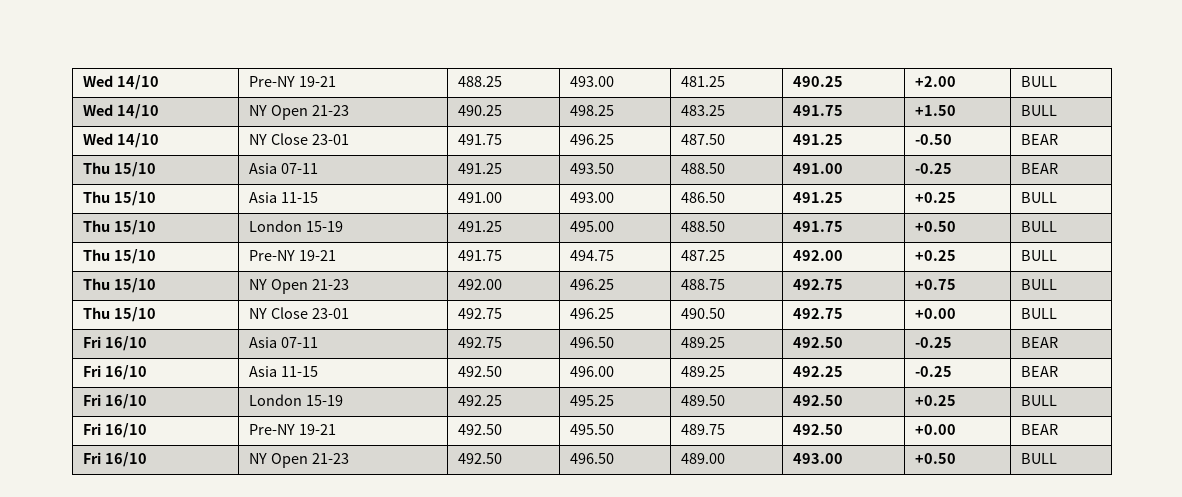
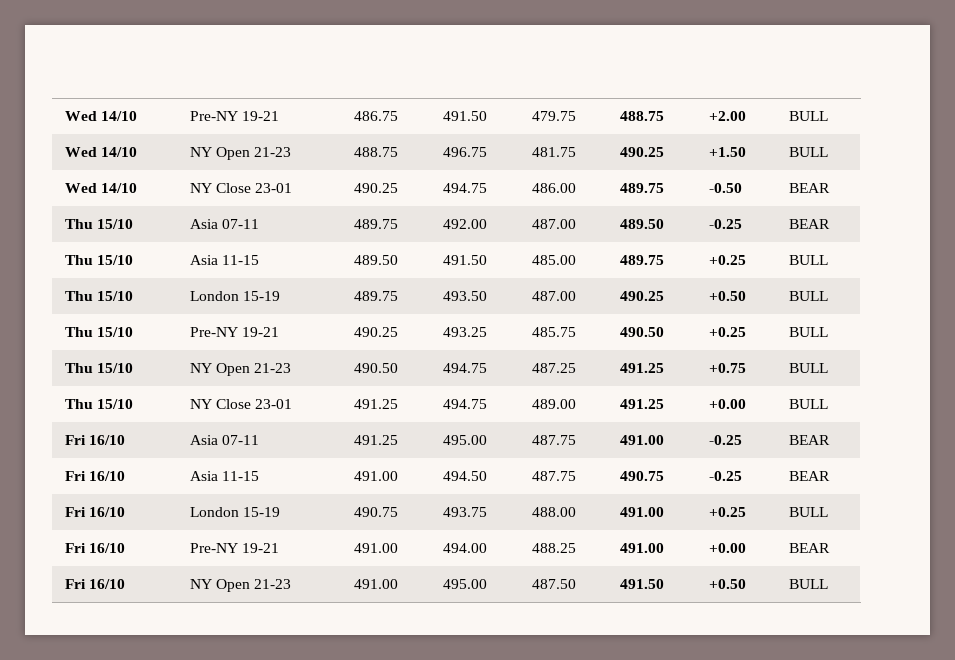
- Wed 14/10 | Pre-NY 19-21 | 488.25 | 493.00 | 481.25 | 490.25 | +2.00 | BULL
+ Wed 14/10 | Pre-NY 19-21 | 486.75 | 491.50 | 479.75 | 488.75 | +2.00 | BULL
- Wed 14/10 | NY Open 21-23 | 490.25 | 498.25 | 483.25 | 491.75 | +1.50 | BULL
+ Wed 14/10 | NY Open 21-23 | 488.75 | 496.75 | 481.75 | 490.25 | +1.50 | BULL
- Wed 14/10 | NY Close 23-01 | 491.75 | 496.25 | 487.50 | 491.25 | -0.50 | BEAR
+ Wed 14/10 | NY Close 23-01 | 490.25 | 494.75 | 486.00 | 489.75 | -0.50 | BEAR
- Thu 15/10 | Asia 07-11 | 491.25 | 493.50 | 488.50 | 491.00 | -0.25 | BEAR
+ Thu 15/10 | Asia 07-11 | 489.75 | 492.00 | 487.00 | 489.50 | -0.25 | BEAR
- Thu 15/10 | Asia 11-15 | 491.00 | 493.00 | 486.50 | 491.25 | +0.25 | BULL
+ Thu 15/10 | Asia 11-15 | 489.50 | 491.50 | 485.00 | 489.75 | +0.25 | BULL
- Thu 15/10 | London 15-19 | 491.25 | 495.00 | 488.50 | 491.75 | +0.50 | BULL
+ Thu 15/10 | London 15-19 | 489.75 | 493.50 | 487.00 | 490.25 | +0.50 | BULL
- Thu 15/10 | Pre-NY 19-21 | 491.75 | 494.75 | 487.25 | 492.00 | +0.25 | BULL
+ Thu 15/10 | Pre-NY 19-21 | 490.25 | 493.25 | 485.75 | 490.50 | +0.25 | BULL
- Thu 15/10 | NY Open 21-23 | 492.00 | 496.25 | 488.75 | 492.75 | +0.75 | BULL
+ Thu 15/10 | NY Open 21-23 | 490.50 | 494.75 | 487.25 | 491.25 | +0.75 | BULL
- Thu 15/10 | NY Close 23-01 | 492.75 | 496.25 | 490.50 | 492.75 | +0.00 | BULL
+ Thu 15/10 | NY Close 23-01 | 491.25 | 494.75 | 489.00 | 491.25 | +0.00 | BULL
- Fri 16/10 | Asia 07-11 | 492.75 | 496.50 | 489.25 | 492.50 | -0.25 | BEAR
+ Fri 16/10 | Asia 07-11 | 491.25 | 495.00 | 487.75 | 491.00 | -0.25 | BEAR
- Fri 16/10 | Asia 11-15 | 492.50 | 496.00 | 489.25 | 492.25 | -0.25 | BEAR
+ Fri 16/10 | Asia 11-15 | 491.00 | 494.50 | 487.75 | 490.75 | -0.25 | BEAR
- Fri 16/10 | London 15-19 | 492.25 | 495.25 | 489.50 | 492.50 | +0.25 | BULL
+ Fri 16/10 | London 15-19 | 490.75 | 493.75 | 488.00 | 491.00 | +0.25 | BULL
- Fri 16/10 | Pre-NY 19-21 | 492.50 | 495.50 | 489.75 | 492.50 | +0.00 | BEAR
+ Fri 16/10 | Pre-NY 19-21 | 491.00 | 494.00 | 488.25 | 491.00 | +0.00 | BEAR
- Fri 16/10 | NY Open 21-23 | 492.50 | 496.50 | 489.00 | 493.00 | +0.50 | BULL
+ Fri 16/10 | NY Open 21-23 | 491.00 | 495.00 | 487.50 | 491.50 | +0.50 | BULL

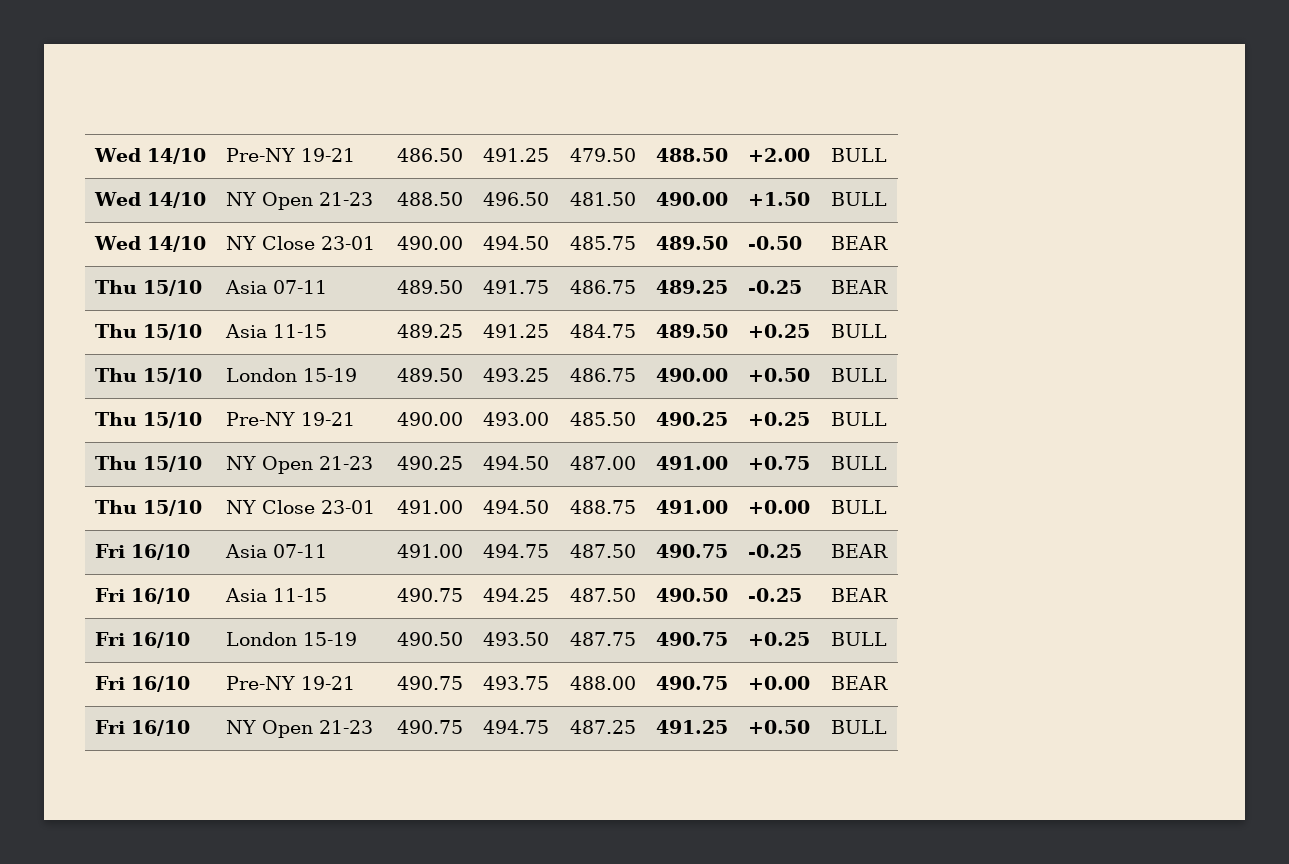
- Wed 14/10 | Pre-NY 19-21 | 486.75 | 491.50 | 479.75 | 488.75 | +2.00 | BULL
+ Wed 14/10 | Pre-NY 19-21 | 486.50 | 491.25 | 479.50 | 488.50 | +2.00 | BULL
- Wed 14/10 | NY Open 21-23 | 488.75 | 496.75 | 481.75 | 490.25 | +1.50 | BULL
+ Wed 14/10 | NY Open 21-23 | 488.50 | 496.50 | 481.50 | 490.00 | +1.50 | BULL
- Wed 14/10 | NY Close 23-01 | 490.25 | 494.75 | 486.00 | 489.75 | -0.50 | BEAR
+ Wed 14/10 | NY Close 23-01 | 490.00 | 494.50 | 485.75 | 489.50 | -0.50 | BEAR
- Thu 15/10 | Asia 07-11 | 489.75 | 492.00 | 487.00 | 489.50 | -0.25 | BEAR
+ Thu 15/10 | Asia 07-11 | 489.50 | 491.75 | 486.75 | 489.25 | -0.25 | BEAR
- Thu 15/10 | Asia 11-15 | 489.50 | 491.50 | 485.00 | 489.75 | +0.25 | BULL
+ Thu 15/10 | Asia 11-15 | 489.25 | 491.25 | 484.75 | 489.50 | +0.25 | BULL
- Thu 15/10 | London 15-19 | 489.75 | 493.50 | 487.00 | 490.25 | +0.50 | BULL
+ Thu 15/10 | London 15-19 | 489.50 | 493.25 | 486.75 | 490.00 | +0.50 | BULL
- Thu 15/10 | Pre-NY 19-21 | 490.25 | 493.25 | 485.75 | 490.50 | +0.25 | BULL
+ Thu 15/10 | Pre-NY 19-21 | 490.00 | 493.00 | 485.50 | 490.25 | +0.25 | BULL
- Thu 15/10 | NY Open 21-23 | 490.50 | 494.75 | 487.25 | 491.25 | +0.75 | BULL
+ Thu 15/10 | NY Open 21-23 | 490.25 | 494.50 | 487.00 | 491.00 | +0.75 | BULL
- Thu 15/10 | NY Close 23-01 | 491.25 | 494.75 | 489.00 | 491.25 | +0.00 | BULL
+ Thu 15/10 | NY Close 23-01 | 491.00 | 494.50 | 488.75 | 491.00 | +0.00 | BULL
- Fri 16/10 | Asia 07-11 | 491.25 | 495.00 | 487.75 | 491.00 | -0.25 | BEAR
+ Fri 16/10 | Asia 07-11 | 491.00 | 494.75 | 487.50 | 490.75 | -0.25 | BEAR
- Fri 16/10 | Asia 11-15 | 491.00 | 494.50 | 487.75 | 490.75 | -0.25 | BEAR
+ Fri 16/10 | Asia 11-15 | 490.75 | 494.25 | 487.50 | 490.50 | -0.25 | BEAR
- Fri 16/10 | London 15-19 | 490.75 | 493.75 | 488.00 | 491.00 | +0.25 | BULL
+ Fri 16/10 | London 15-19 | 490.50 | 493.50 | 487.75 | 490.75 | +0.25 | BULL
- Fri 16/10 | Pre-NY 19-21 | 491.00 | 494.00 | 488.25 | 491.00 | +0.00 | BEAR
+ Fri 16/10 | Pre-NY 19-21 | 490.75 | 493.75 | 488.00 | 490.75 | +0.00 | BEAR
- Fri 16/10 | NY Open 21-23 | 491.00 | 495.00 | 487.50 | 491.50 | +0.50 | BULL
+ Fri 16/10 | NY Open 21-23 | 490.75 | 494.75 | 487.25 | 491.25 | +0.50 | BULL

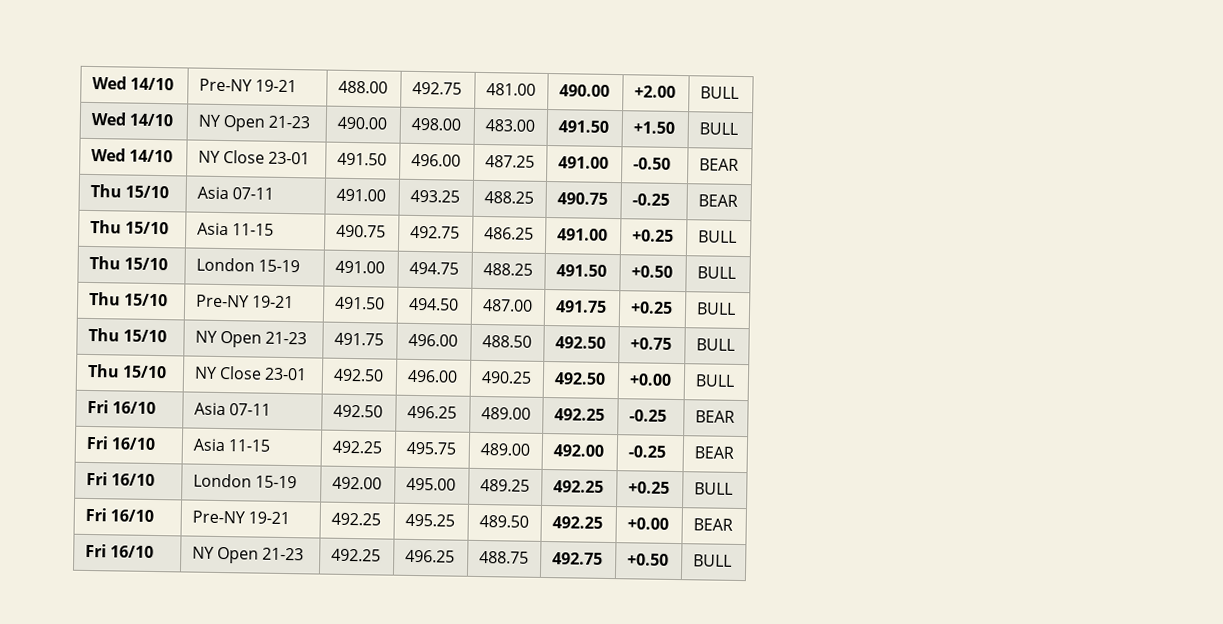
- Wed 14/10 | Pre-NY 19-21 | 486.50 | 491.25 | 479.50 | 488.50 | +2.00 | BULL
+ Wed 14/10 | Pre-NY 19-21 | 488.00 | 492.75 | 481.00 | 490.00 | +2.00 | BULL
- Wed 14/10 | NY Open 21-23 | 488.50 | 496.50 | 481.50 | 490.00 | +1.50 | BULL
+ Wed 14/10 | NY Open 21-23 | 490.00 | 498.00 | 483.00 | 491.50 | +1.50 | BULL
- Wed 14/10 | NY Close 23-01 | 490.00 | 494.50 | 485.75 | 489.50 | -0.50 | BEAR
+ Wed 14/10 | NY Close 23-01 | 491.50 | 496.00 | 487.25 | 491.00 | -0.50 | BEAR
- Thu 15/10 | Asia 07-11 | 489.50 | 491.75 | 486.75 | 489.25 | -0.25 | BEAR
+ Thu 15/10 | Asia 07-11 | 491.00 | 493.25 | 488.25 | 490.75 | -0.25 | BEAR
- Thu 15/10 | Asia 11-15 | 489.25 | 491.25 | 484.75 | 489.50 | +0.25 | BULL
+ Thu 15/10 | Asia 11-15 | 490.75 | 492.75 | 486.25 | 491.00 | +0.25 | BULL
- Thu 15/10 | London 15-19 | 489.50 | 493.25 | 486.75 | 490.00 | +0.50 | BULL
+ Thu 15/10 | London 15-19 | 491.00 | 494.75 | 488.25 | 491.50 | +0.50 | BULL
- Thu 15/10 | Pre-NY 19-21 | 490.00 | 493.00 | 485.50 | 490.25 | +0.25 | BULL
+ Thu 15/10 | Pre-NY 19-21 | 491.50 | 494.50 | 487.00 | 491.75 | +0.25 | BULL
- Thu 15/10 | NY Open 21-23 | 490.25 | 494.50 | 487.00 | 491.00 | +0.75 | BULL
+ Thu 15/10 | NY Open 21-23 | 491.75 | 496.00 | 488.50 | 492.50 | +0.75 | BULL
- Thu 15/10 | NY Close 23-01 | 491.00 | 494.50 | 488.75 | 491.00 | +0.00 | BULL
+ Thu 15/10 | NY Close 23-01 | 492.50 | 496.00 | 490.25 | 492.50 | +0.00 | BULL
- Fri 16/10 | Asia 07-11 | 491.00 | 494.75 | 487.50 | 490.75 | -0.25 | BEAR
+ Fri 16/10 | Asia 07-11 | 492.50 | 496.25 | 489.00 | 492.25 | -0.25 | BEAR
- Fri 16/10 | Asia 11-15 | 490.75 | 494.25 | 487.50 | 490.50 | -0.25 | BEAR
+ Fri 16/10 | Asia 11-15 | 492.25 | 495.75 | 489.00 | 492.00 | -0.25 | BEAR
- Fri 16/10 | London 15-19 | 490.50 | 493.50 | 487.75 | 490.75 | +0.25 | BULL
+ Fri 16/10 | London 15-19 | 492.00 | 495.00 | 489.25 | 492.25 | +0.25 | BULL
- Fri 16/10 | Pre-NY 19-21 | 490.75 | 493.75 | 488.00 | 490.75 | +0.00 | BEAR
+ Fri 16/10 | Pre-NY 19-21 | 492.25 | 495.25 | 489.50 | 492.25 | +0.00 | BEAR
- Fri 16/10 | NY Open 21-23 | 490.75 | 494.75 | 487.25 | 491.25 | +0.50 | BULL
+ Fri 16/10 | NY Open 21-23 | 492.25 | 496.25 | 488.75 | 492.75 | +0.50 | BULL

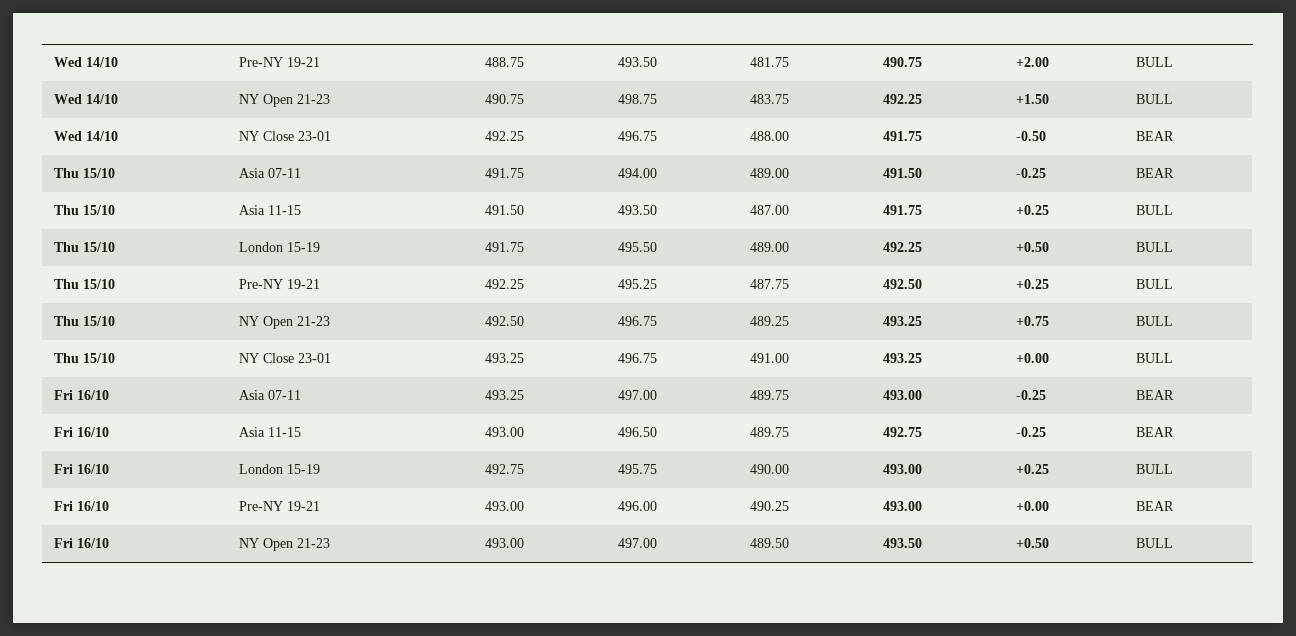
- Wed 14/10 | Pre-NY 19-21 | 488.00 | 492.75 | 481.00 | 490.00 | +2.00 | BULL
+ Wed 14/10 | Pre-NY 19-21 | 488.75 | 493.50 | 481.75 | 490.75 | +2.00 | BULL
- Wed 14/10 | NY Open 21-23 | 490.00 | 498.00 | 483.00 | 491.50 | +1.50 | BULL
+ Wed 14/10 | NY Open 21-23 | 490.75 | 498.75 | 483.75 | 492.25 | +1.50 | BULL
- Wed 14/10 | NY Close 23-01 | 491.50 | 496.00 | 487.25 | 491.00 | -0.50 | BEAR
+ Wed 14/10 | NY Close 23-01 | 492.25 | 496.75 | 488.00 | 491.75 | -0.50 | BEAR
- Thu 15/10 | Asia 07-11 | 491.00 | 493.25 | 488.25 | 490.75 | -0.25 | BEAR
+ Thu 15/10 | Asia 07-11 | 491.75 | 494.00 | 489.00 | 491.50 | -0.25 | BEAR
- Thu 15/10 | Asia 11-15 | 490.75 | 492.75 | 486.25 | 491.00 | +0.25 | BULL
- Thu 15/10 | London 15-19 | 491.00 | 494.75 | 488.25 | 491.50 | +0.50 | BULL
- Thu 15/10 | Pre-NY 19-21 | 491.50 | 494.50 | 487.00 | 491.75 | +0.25 | BULL
+ Thu 15/10 | Asia 11-15 | 491.50 | 493.50 | 487.00 | 491.75 | +0.25 | BULL
+ Thu 15/10 | London 15-19 | 491.75 | 495.50 | 489.00 | 492.25 | +0.50 | BULL
+ Thu 15/10 | Pre-NY 19-21 | 492.25 | 495.25 | 487.75 | 492.50 | +0.25 | BULL
- Thu 15/10 | NY Open 21-23 | 491.75 | 496.00 | 488.50 | 492.50 | +0.75 | BULL
+ Thu 15/10 | NY Open 21-23 | 492.50 | 496.75 | 489.25 | 493.25 | +0.75 | BULL
- Thu 15/10 | NY Close 23-01 | 492.50 | 496.00 | 490.25 | 492.50 | +0.00 | BULL
+ Thu 15/10 | NY Close 23-01 | 493.25 | 496.75 | 491.00 | 493.25 | +0.00 | BULL
- Fri 16/10 | Asia 07-11 | 492.50 | 496.25 | 489.00 | 492.25 | -0.25 | BEAR
+ Fri 16/10 | Asia 07-11 | 493.25 | 497.00 | 489.75 | 493.00 | -0.25 | BEAR
- Fri 16/10 | Asia 11-15 | 492.25 | 495.75 | 489.00 | 492.00 | -0.25 | BEAR
+ Fri 16/10 | Asia 11-15 | 493.00 | 496.50 | 489.75 | 492.75 | -0.25 | BEAR
- Fri 16/10 | London 15-19 | 492.00 | 495.00 | 489.25 | 492.25 | +0.25 | BULL
+ Fri 16/10 | London 15-19 | 492.75 | 495.75 | 490.00 | 493.00 | +0.25 | BULL
- Fri 16/10 | Pre-NY 19-21 | 492.25 | 495.25 | 489.50 | 492.25 | +0.00 | BEAR
+ Fri 16/10 | Pre-NY 19-21 | 493.00 | 496.00 | 490.25 | 493.00 | +0.00 | BEAR
- Fri 16/10 | NY Open 21-23 | 492.25 | 496.25 | 488.75 | 492.75 | +0.50 | BULL
+ Fri 16/10 | NY Open 21-23 | 493.00 | 497.00 | 489.50 | 493.50 | +0.50 | BULL

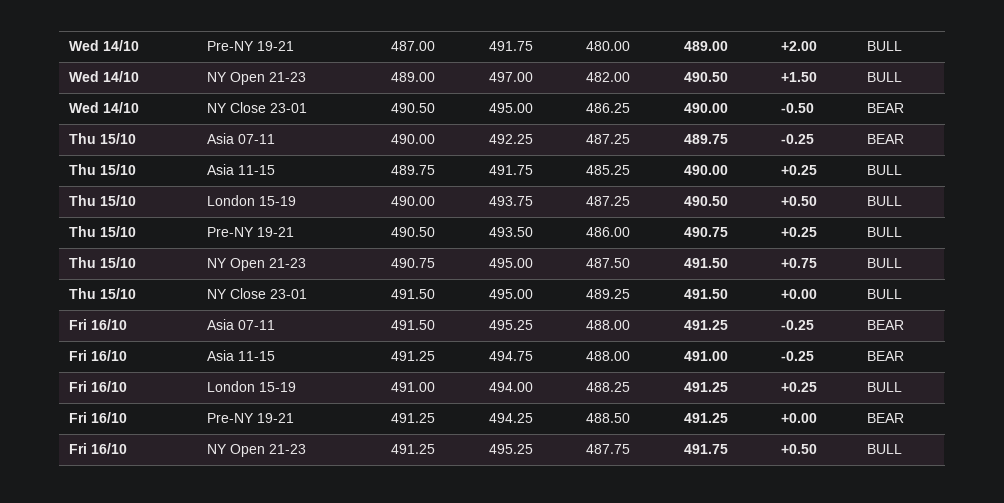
- Wed 14/10 | Pre-NY 19-21 | 488.75 | 493.50 | 481.75 | 490.75 | +2.00 | BULL
+ Wed 14/10 | Pre-NY 19-21 | 487.00 | 491.75 | 480.00 | 489.00 | +2.00 | BULL
- Wed 14/10 | NY Open 21-23 | 490.75 | 498.75 | 483.75 | 492.25 | +1.50 | BULL
+ Wed 14/10 | NY Open 21-23 | 489.00 | 497.00 | 482.00 | 490.50 | +1.50 | BULL
- Wed 14/10 | NY Close 23-01 | 492.25 | 496.75 | 488.00 | 491.75 | -0.50 | BEAR
+ Wed 14/10 | NY Close 23-01 | 490.50 | 495.00 | 486.25 | 490.00 | -0.50 | BEAR
- Thu 15/10 | Asia 07-11 | 491.75 | 494.00 | 489.00 | 491.50 | -0.25 | BEAR
+ Thu 15/10 | Asia 07-11 | 490.00 | 492.25 | 487.25 | 489.75 | -0.25 | BEAR
- Thu 15/10 | Asia 11-15 | 491.50 | 493.50 | 487.00 | 491.75 | +0.25 | BULL
+ Thu 15/10 | Asia 11-15 | 489.75 | 491.75 | 485.25 | 490.00 | +0.25 | BULL
- Thu 15/10 | London 15-19 | 491.75 | 495.50 | 489.00 | 492.25 | +0.50 | BULL
+ Thu 15/10 | London 15-19 | 490.00 | 493.75 | 487.25 | 490.50 | +0.50 | BULL
- Thu 15/10 | Pre-NY 19-21 | 492.25 | 495.25 | 487.75 | 492.50 | +0.25 | BULL
+ Thu 15/10 | Pre-NY 19-21 | 490.50 | 493.50 | 486.00 | 490.75 | +0.25 | BULL
- Thu 15/10 | NY Open 21-23 | 492.50 | 496.75 | 489.25 | 493.25 | +0.75 | BULL
+ Thu 15/10 | NY Open 21-23 | 490.75 | 495.00 | 487.50 | 491.50 | +0.75 | BULL
- Thu 15/10 | NY Close 23-01 | 493.25 | 496.75 | 491.00 | 493.25 | +0.00 | BULL
+ Thu 15/10 | NY Close 23-01 | 491.50 | 495.00 | 489.25 | 491.50 | +0.00 | BULL
- Fri 16/10 | Asia 07-11 | 493.25 | 497.00 | 489.75 | 493.00 | -0.25 | BEAR
+ Fri 16/10 | Asia 07-11 | 491.50 | 495.25 | 488.00 | 491.25 | -0.25 | BEAR
- Fri 16/10 | Asia 11-15 | 493.00 | 496.50 | 489.75 | 492.75 | -0.25 | BEAR
+ Fri 16/10 | Asia 11-15 | 491.25 | 494.75 | 488.00 | 491.00 | -0.25 | BEAR
- Fri 16/10 | London 15-19 | 492.75 | 495.75 | 490.00 | 493.00 | +0.25 | BULL
+ Fri 16/10 | London 15-19 | 491.00 | 494.00 | 488.25 | 491.25 | +0.25 | BULL
- Fri 16/10 | Pre-NY 19-21 | 493.00 | 496.00 | 490.25 | 493.00 | +0.00 | BEAR
+ Fri 16/10 | Pre-NY 19-21 | 491.25 | 494.25 | 488.50 | 491.25 | +0.00 | BEAR
- Fri 16/10 | NY Open 21-23 | 493.00 | 497.00 | 489.50 | 493.50 | +0.50 | BULL
+ Fri 16/10 | NY Open 21-23 | 491.25 | 495.25 | 487.75 | 491.75 | +0.50 | BULL

